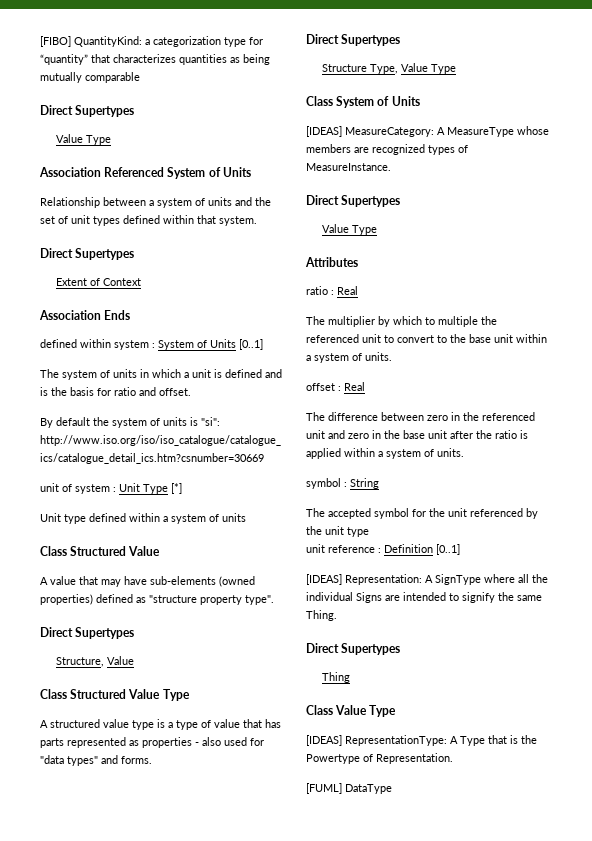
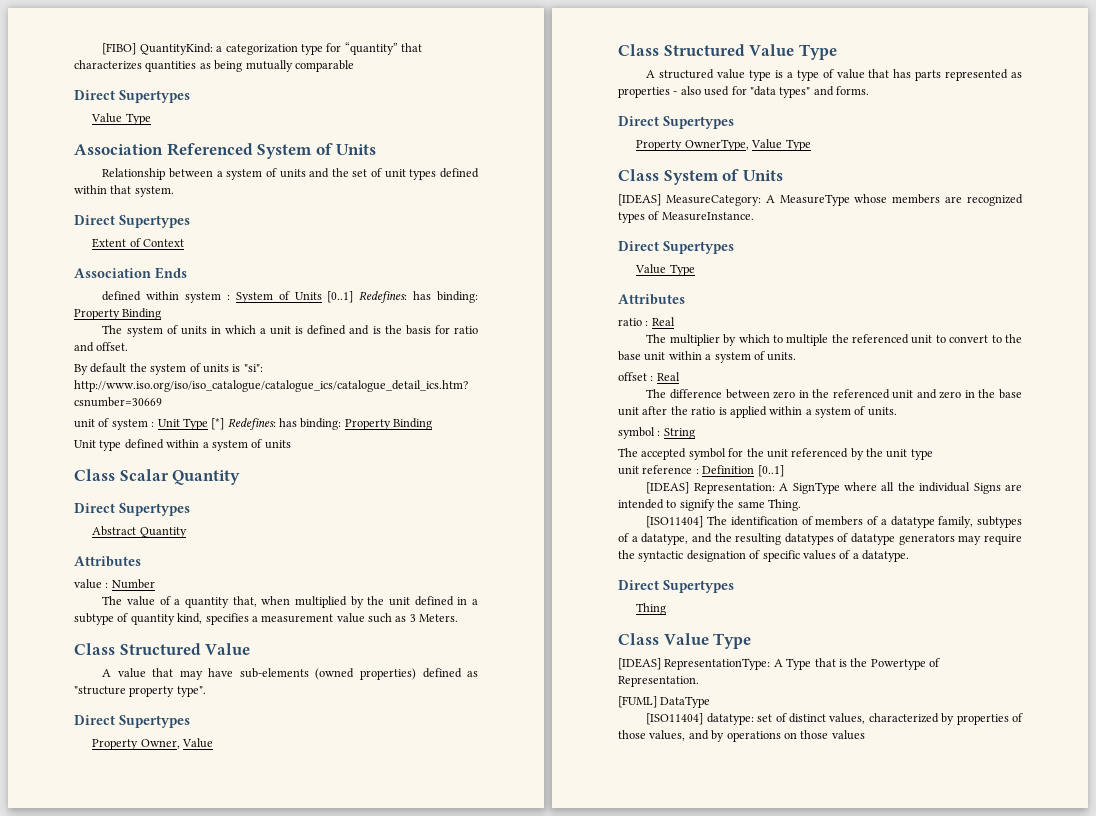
- defined within system : System of Units [0..1]
+ defined within system : System of Units [0..1] Redefines: has binding: Property Binding
- unit of system : Unit Type [*]
+ unit of system : Unit Type [*] Redefines: has binding: Property Binding
+ Class Scalar Quantity
+ Direct Supertypes
+ Abstract Quantity
+ Attributes
+ value : Number
+ The value of a quantity that, when multiplied by the unit defined in a subtype of quantity kind, specifies a measurement value such as 3 Meters.
- Structure, Value
+ Property Owner, Value
- Structure Type, Value Type
+ Property OwnerType, Value Type
+ [ISO11404] The identification of members of a datatype family, subtypes of a datatype, and the resulting datatypes of datatype generators may require the syntactic designation of specific values of a datatype.
+ [ISO11404] datatype: set of distinct values, characterized by properties of those values, and by operations on those values

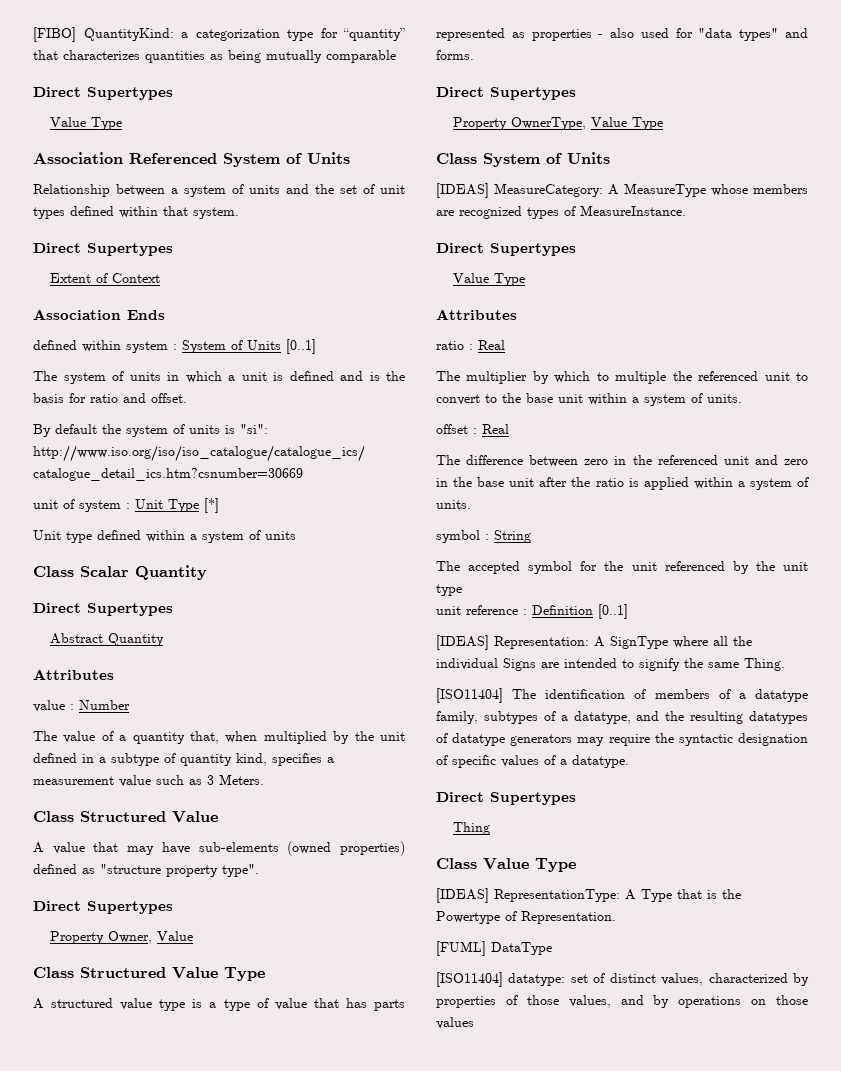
- defined within system : System of Units [0..1] Redefines: has binding: Property Binding
+ defined within system : System of Units [0..1]
- unit of system : Unit Type [*] Redefines: has binding: Property Binding
+ unit of system : Unit Type [*]

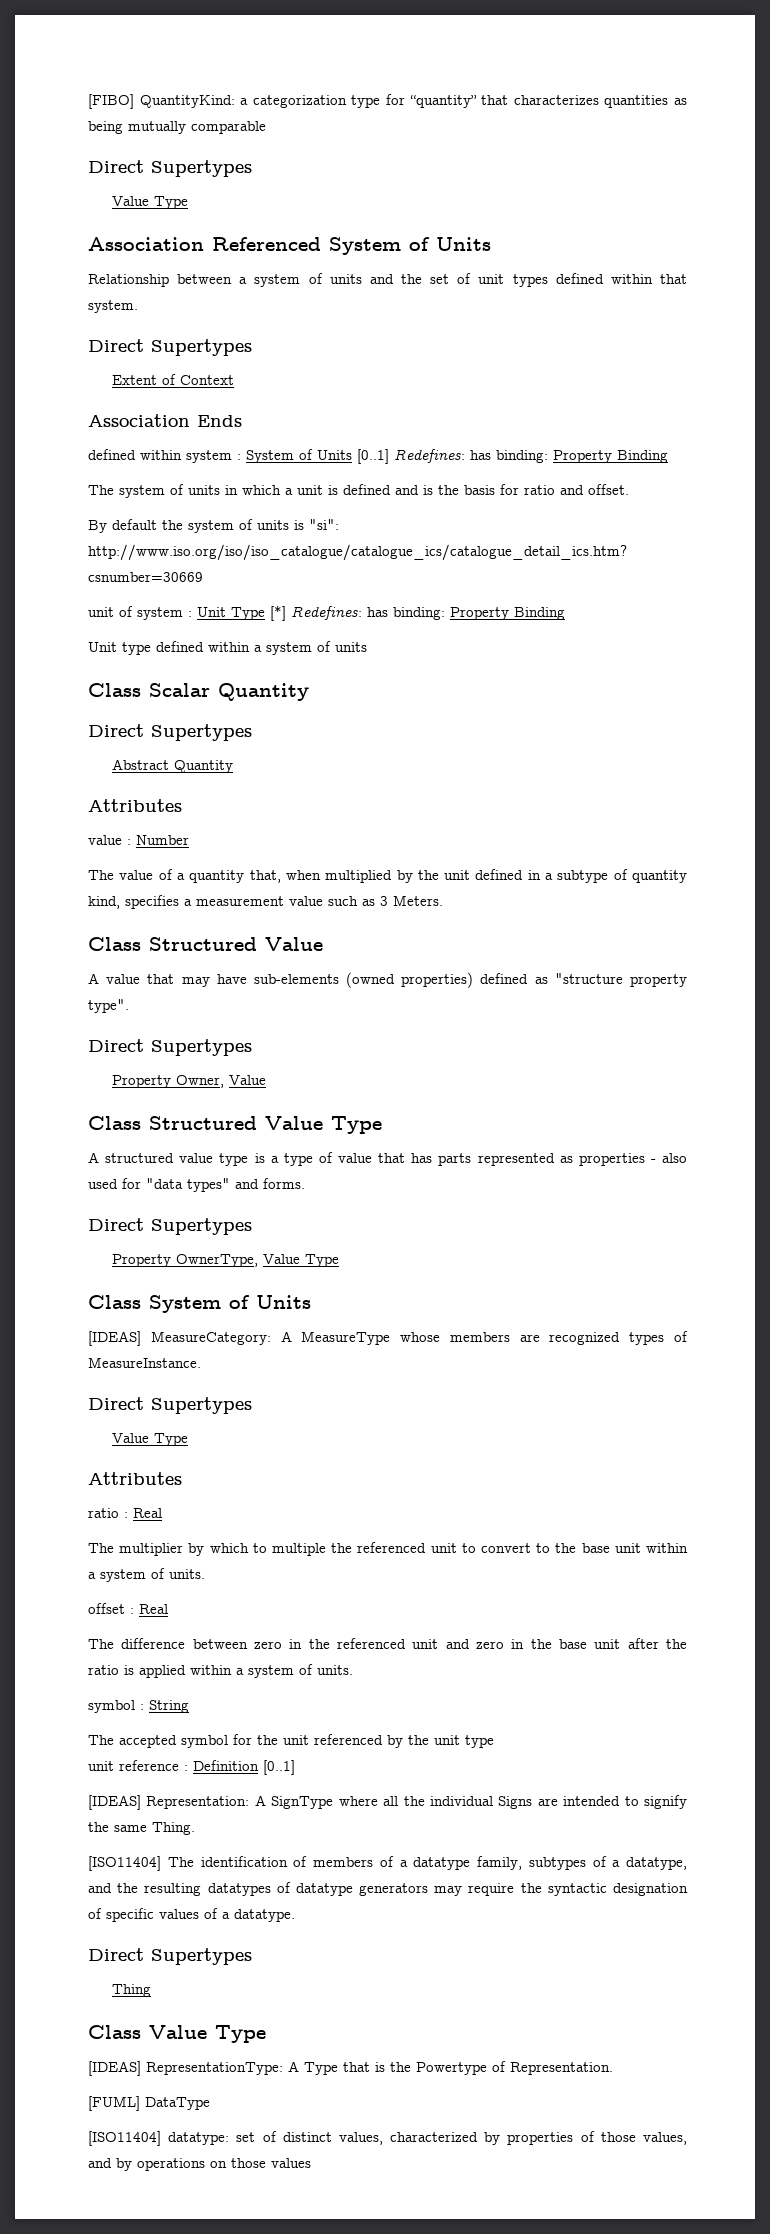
- defined within system : System of Units [0..1]
+ defined within system : System of Units [0..1] Redefines: has binding: Property Binding
- unit of system : Unit Type [*]
+ unit of system : Unit Type [*] Redefines: has binding: Property Binding

